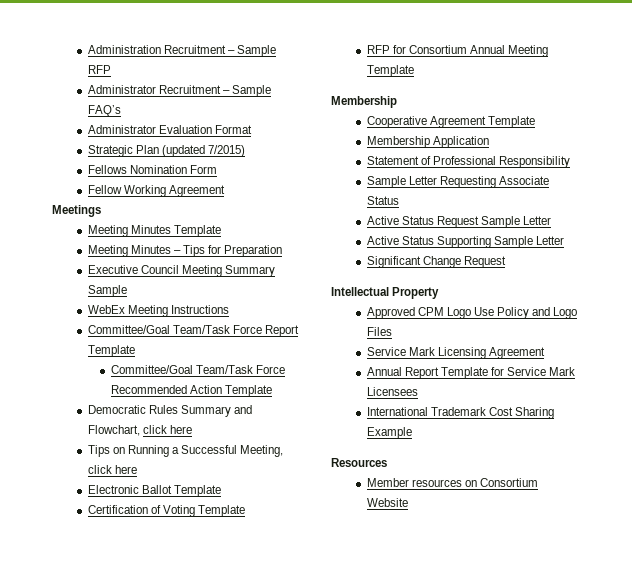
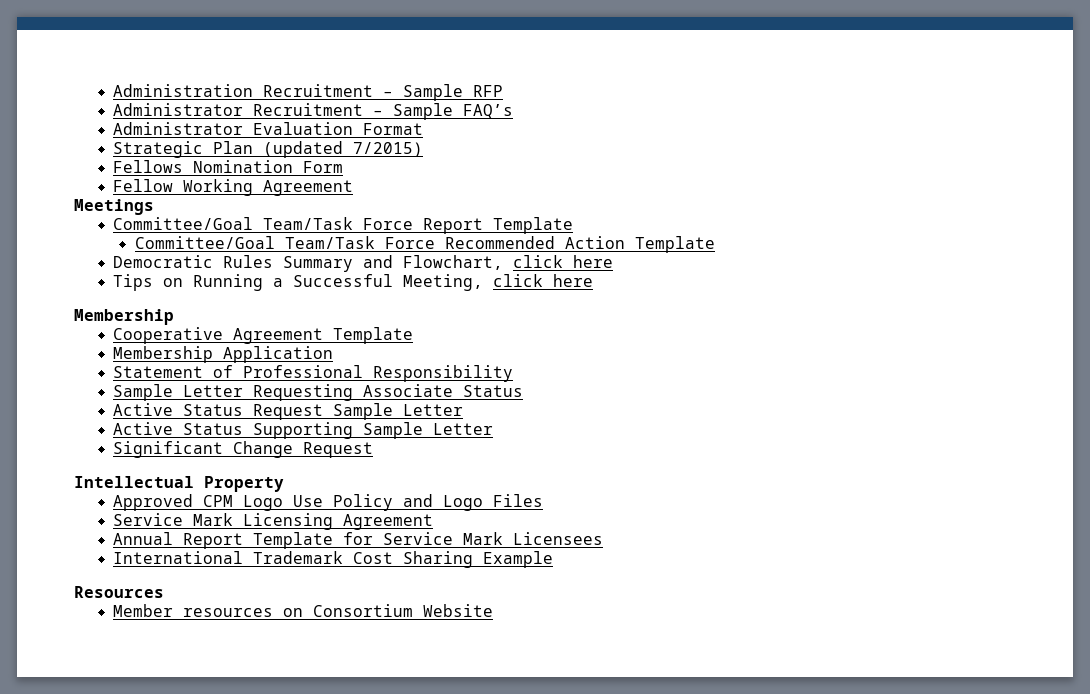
- Meeting Minutes Template
- Meeting Minutes – Tips for Preparation
- Executive Council Meeting Summary Sample
- WebEx Meeting Instructions
- Electronic Ballot Template
- Certification of Voting Template
- RFP for Consortium Annual Meeting Template

